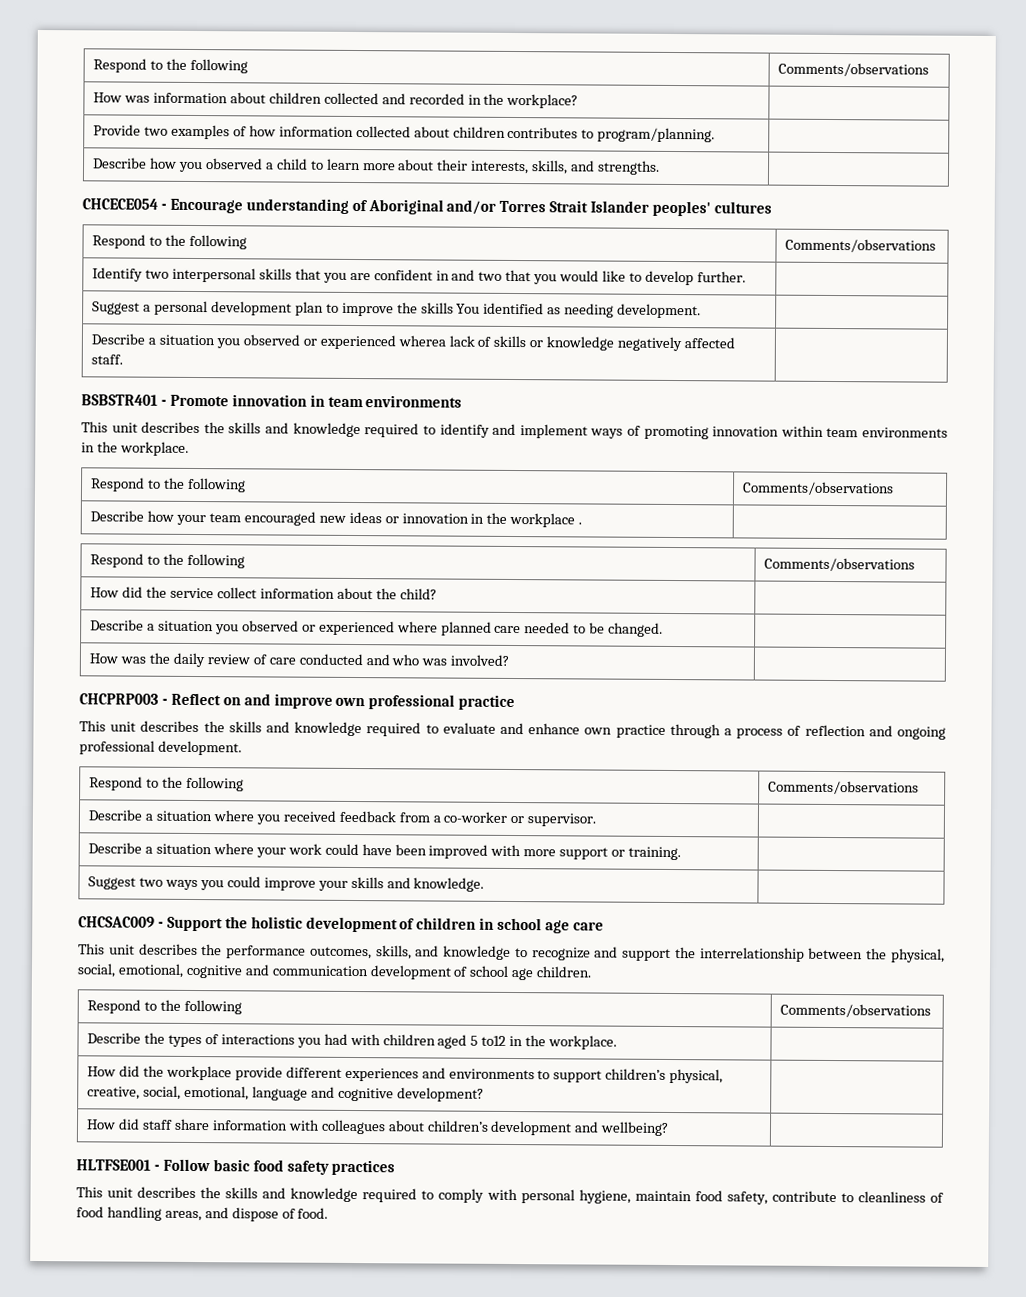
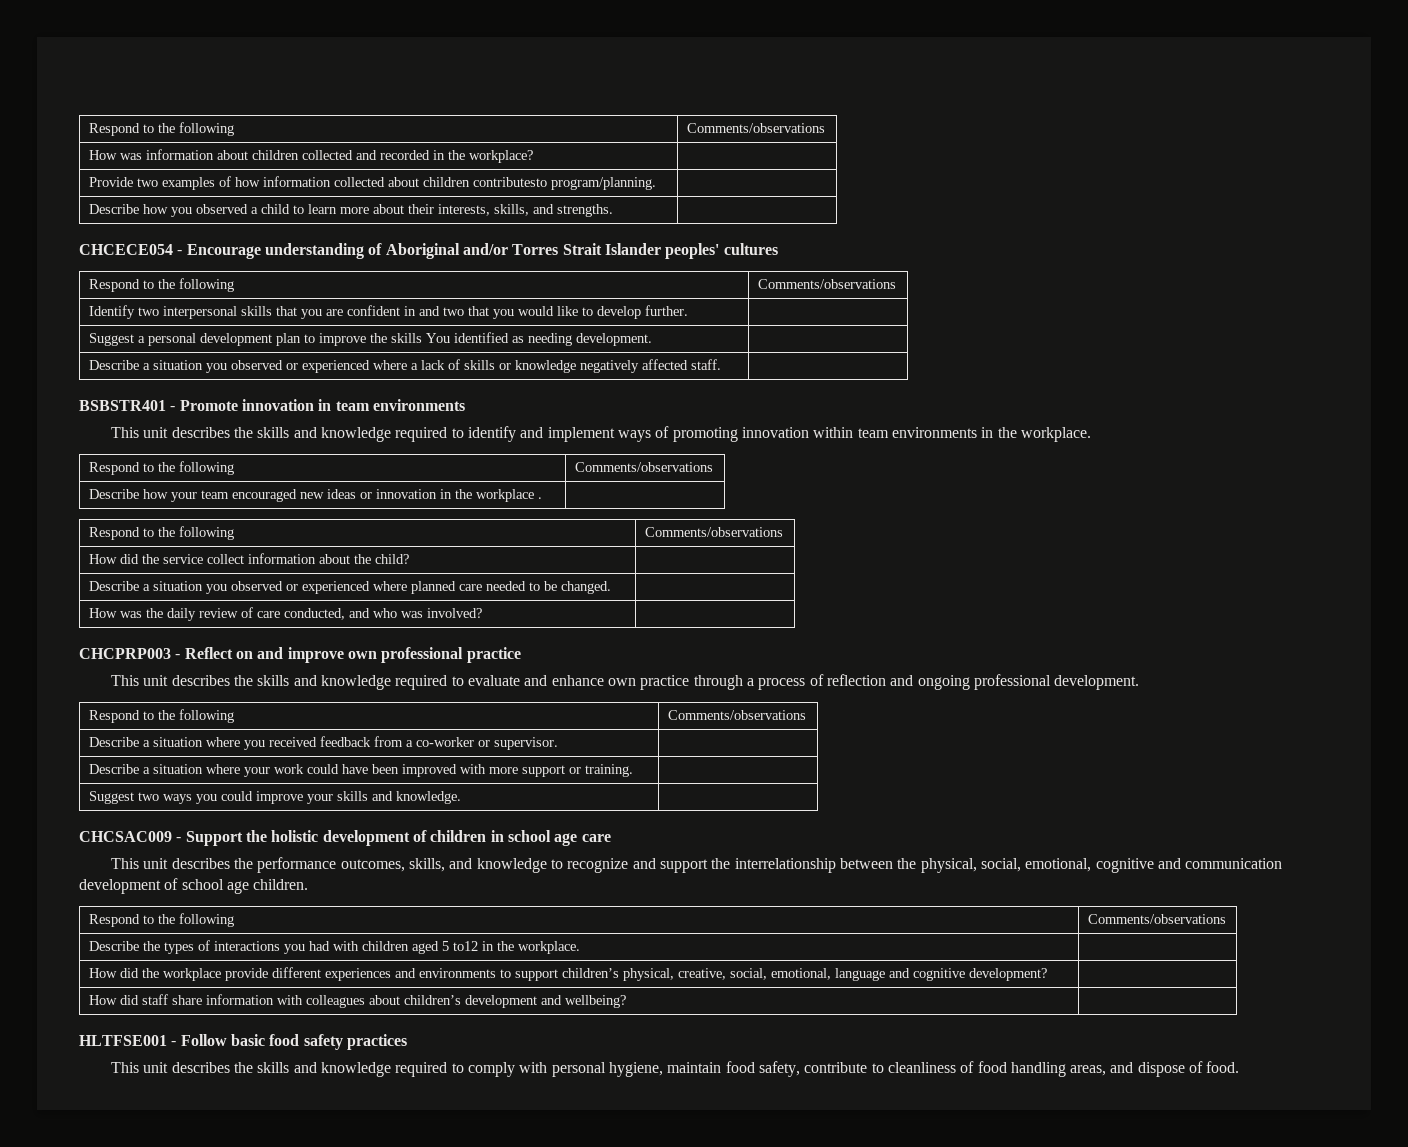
- Provide two examples of how information collected about children contributes to program/planning. |
+ Provide two examples of how information collected about children contributesto program/planning. |
- Describe a situation you observed or experienced wherea lack of skills or knowledge negatively affected staff. |
+ Describe a situation you observed or experienced where a lack of skills or knowledge negatively affected staff. |
- How was the daily review of care conducted and who was involved? |
+ How was the daily review of care conducted, and who was involved? |

